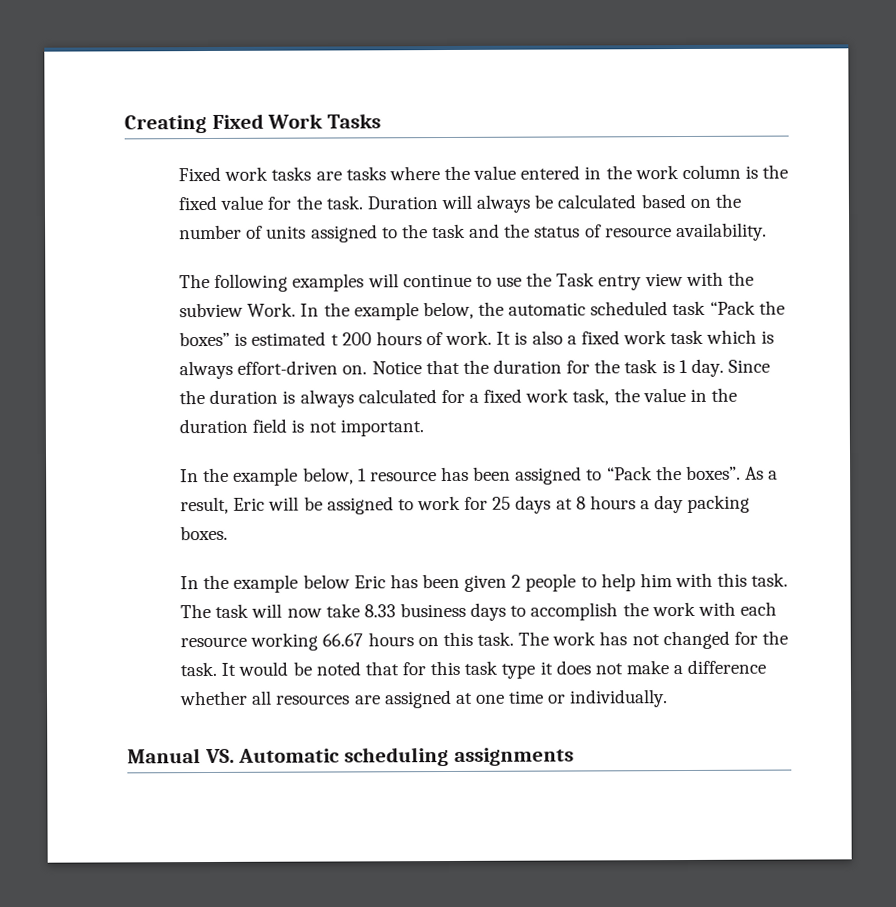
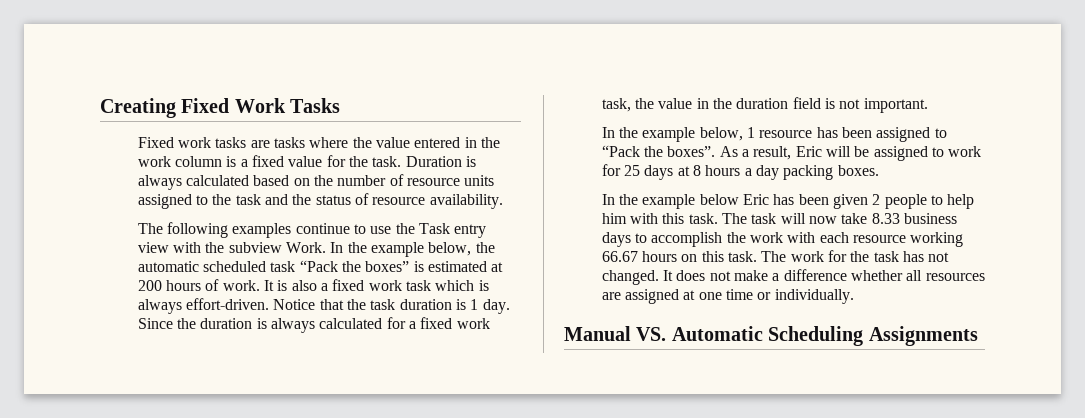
- Fixed work tasks are tasks where the value entered in the work column is the fixed value for the task.
+ Fixed work tasks are tasks where the value entered in the work column is a fixed value for the task.
- Duration will always be calculated based on the number of units assigned to the task and the status of resource availability.
+ Duration is always calculated based on the number of resource units assigned to the task and the status of resource availability.
- The following examples will continue to use the Task entry view with the subview Work.
+ The following examples continue to use the Task entry view with the subview Work.
- In the example below, the automatic scheduled task “Pack the boxes” is estimated t 200 hours of work.
+ In the example below, the automatic scheduled task “Pack the boxes” is estimated at 200 hours of work.
- It is also a fixed work task which is always effort-driven on.
+ It is also a fixed work task which is always effort-driven.
- Notice that the duration for the task is 1 day.
+ Notice that the task duration is 1 day.
- The work has not changed for the task. It would be noted that for this task type it does not make a difference whether all resources are assigned at one time or individually.
+ The work for the task has not changed. It does not make a difference whether all resources are assigned at one time or individually.
- Manual VS. Automatic scheduling assignments
+ Manual VS. Automatic Scheduling Assignments

